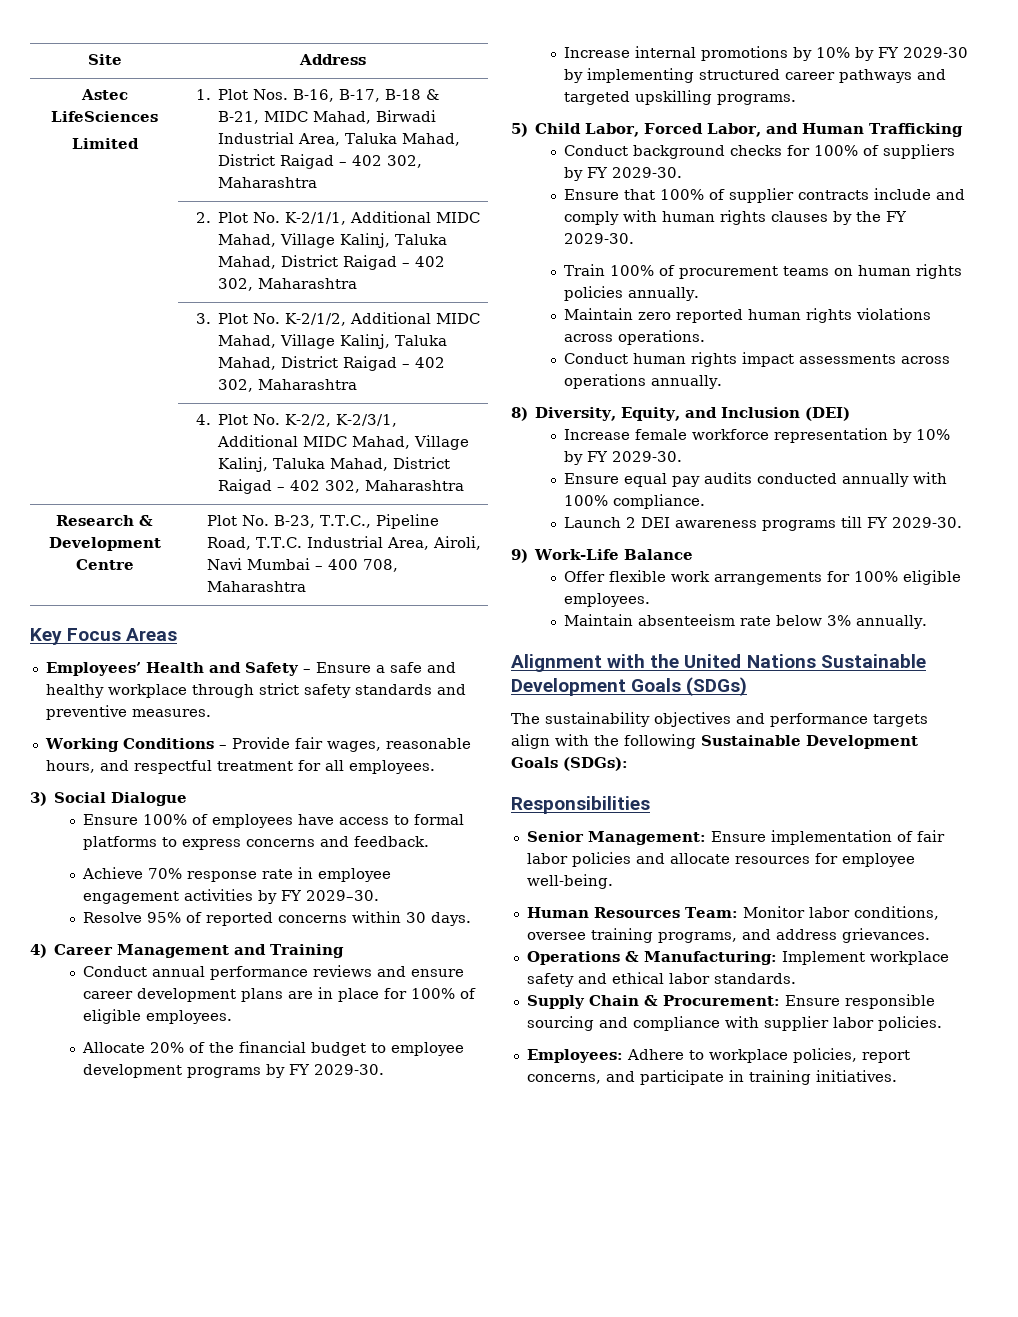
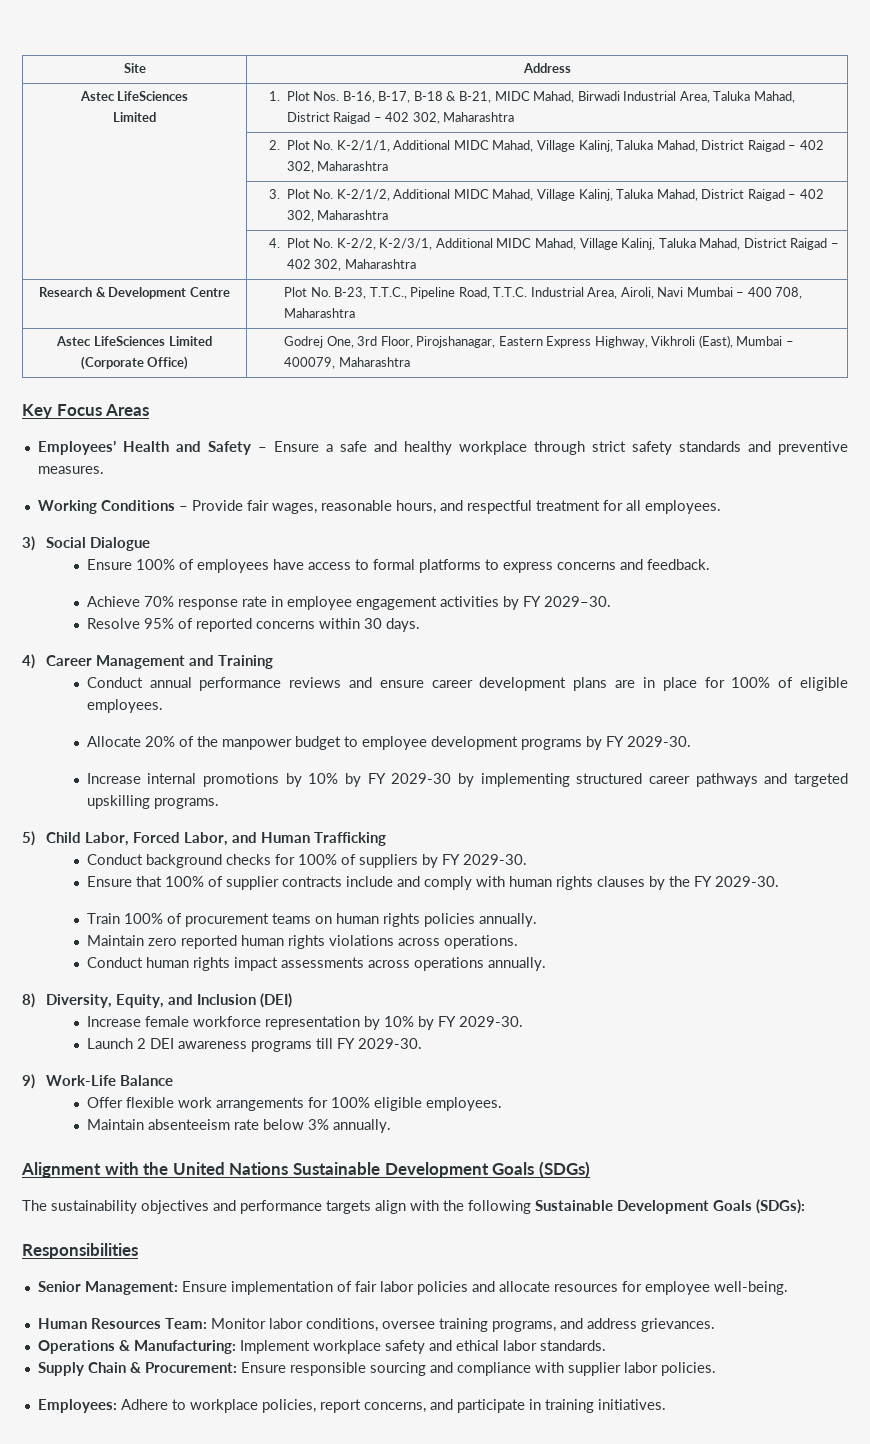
+ Astec LifeSciences Limited (Corporate Office) | Godrej One, 3rd Floor, Pirojshanagar, Eastern Express Highway, Vikhroli (East), Mumbai – 400079, Maharashtra
- Allocate 20% of the financial budget to employee development programs by FY 2029-30.
+ Allocate 20% of the manpower budget to employee development programs by FY 2029-30.
- Ensure equal pay audits conducted annually with 100% compliance.

